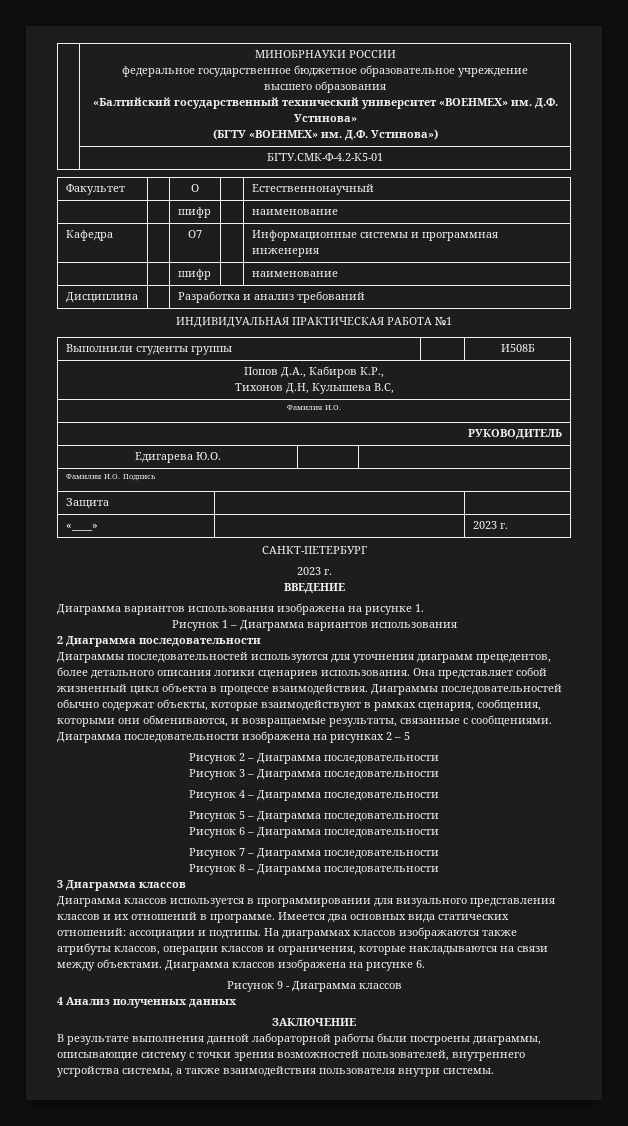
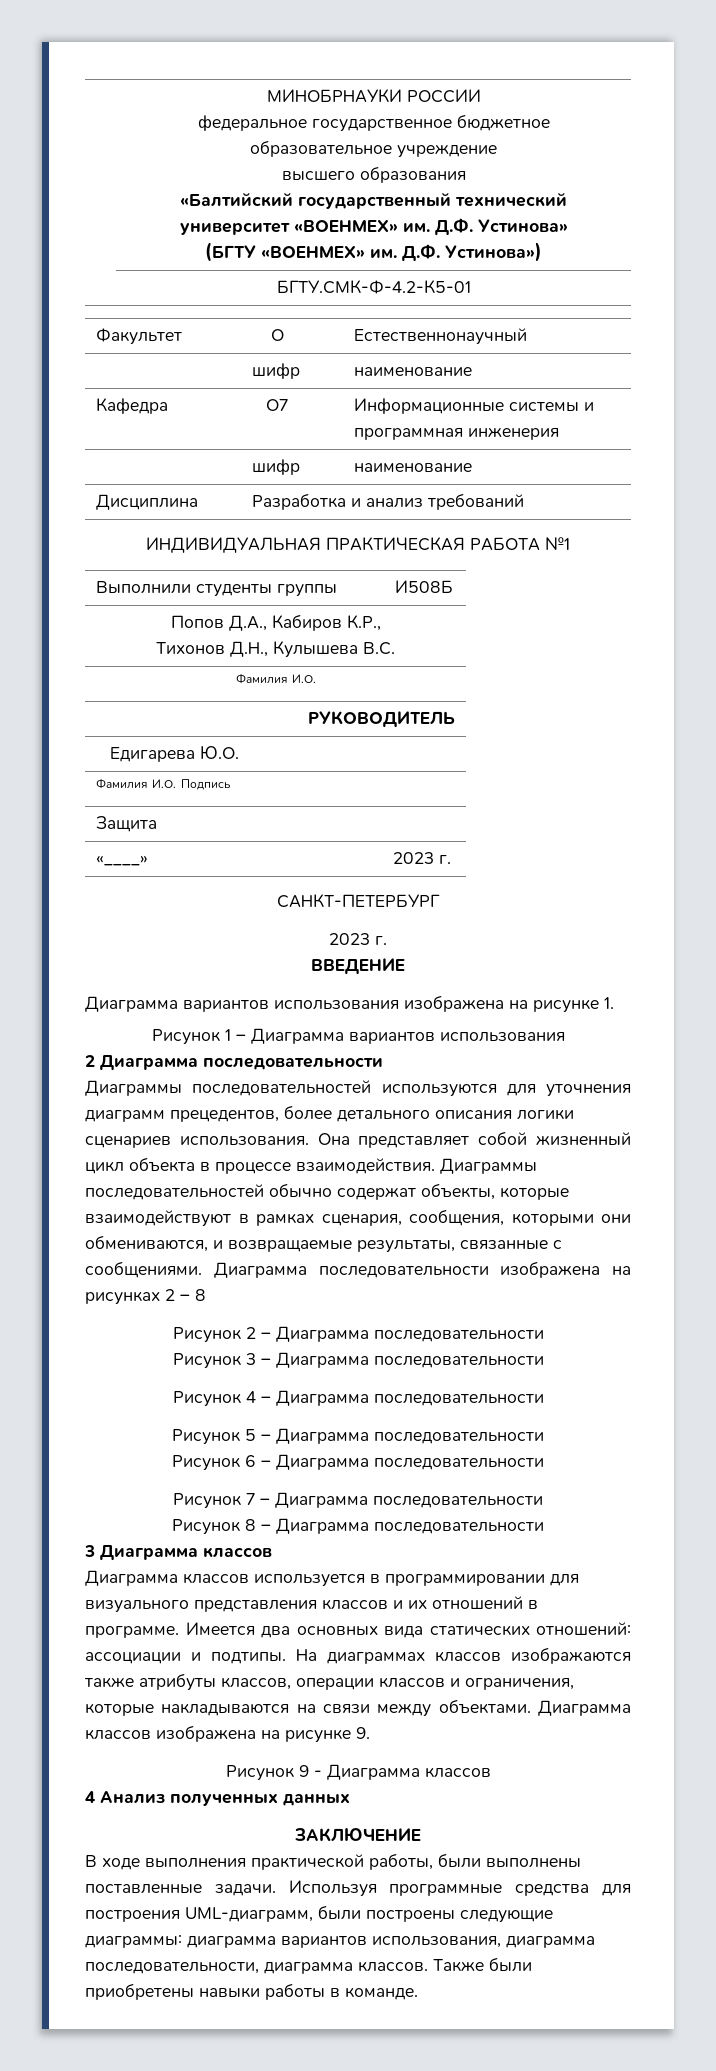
  Попов Д.А., Кабиров К.Р.,
- Тихонов Д.Н, Кулышева В.С,
+ Тихонов Д.Н., Кулышева В.С.
- Диаграмма последовательности изображена на рисунках 2 – 5
+ Диаграмма последовательности изображена на рисунках 2 – 8
- Диаграмма классов изображена на рисунке 6.
+ Диаграмма классов изображена на рисунке 9.
- В результате выполнения данной лабораторной работы были построены диаграммы, описывающие систему с точки зрения возможностей пользователей, внутреннего устройства системы, а также взаимодействия пользователя внутри системы.
+ В ходе выполнения практической работы, были выполнены поставленные задачи. Используя программные средства для построения UML-диаграмм, были построены следующие диаграммы: диаграмма вариантов использования, диаграмма последовательности, диаграмма классов. Также были приобретены навыки работы в команде.

